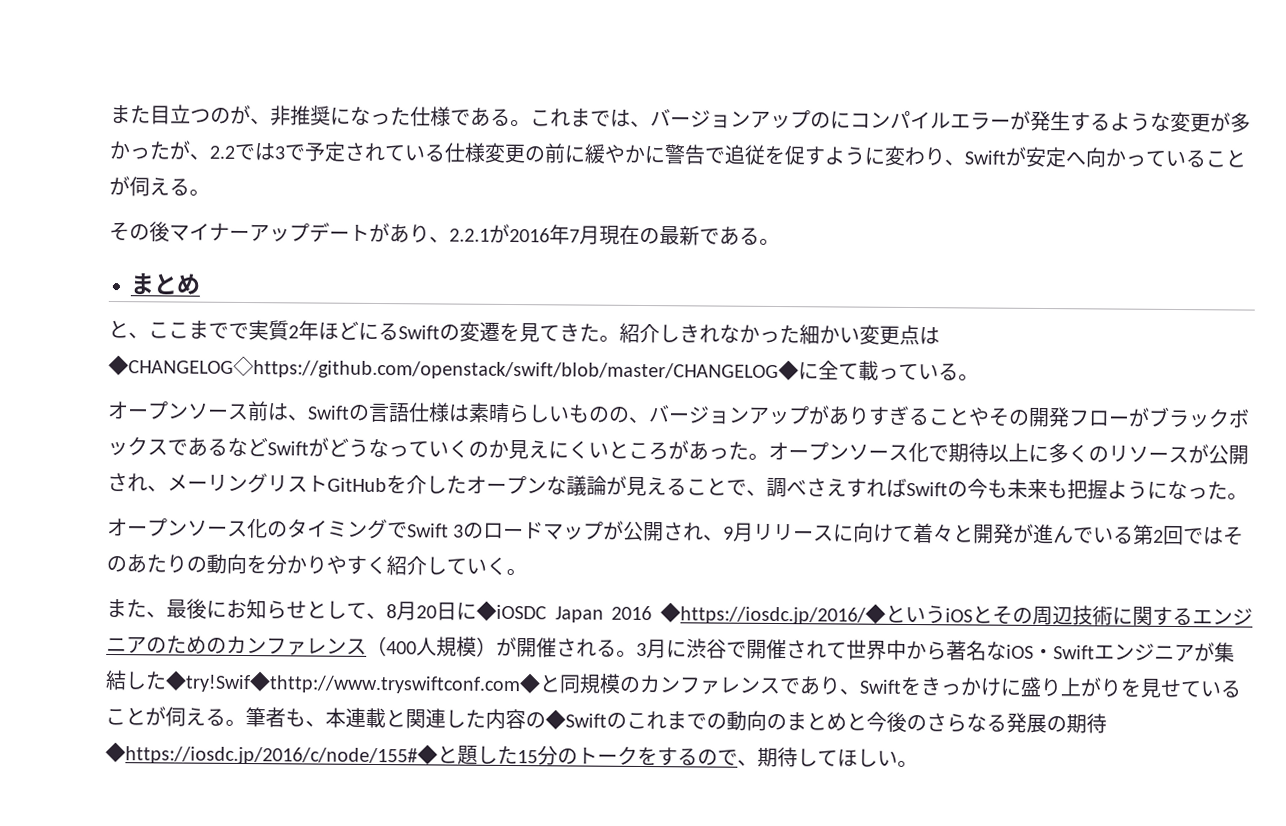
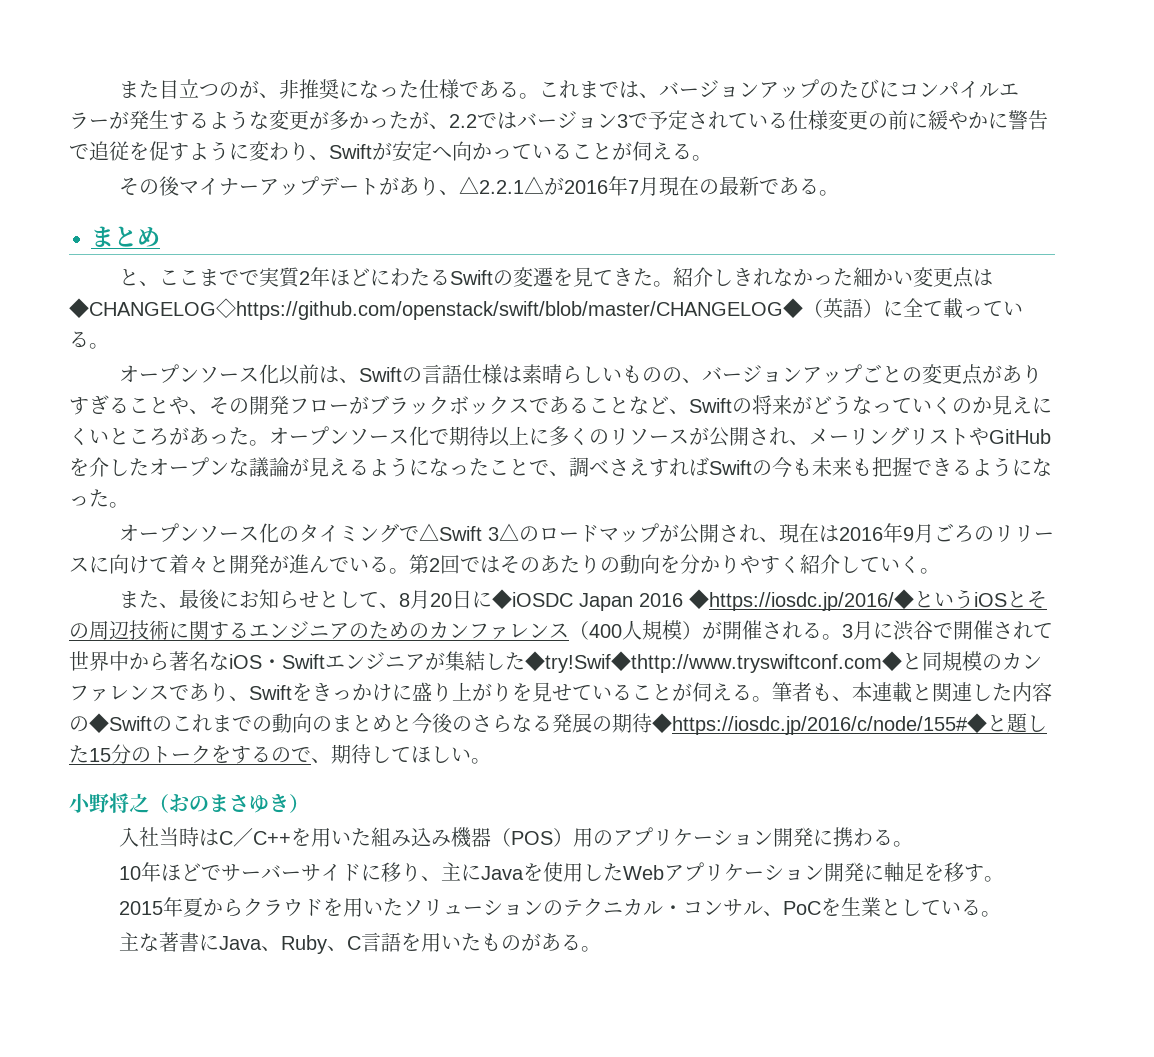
- これまでは、バージョンアップのにコンパイルエラーが発生するような変更が多かったが、2.2では3で予定されている仕様変更の前に緩やかに警告で追従を促すように変わり、Swiftが安定へ向かっていることが伺える。
+ これまでは、バージョンアップのたびにコンパイルエラーが発生するような変更が多かったが、2.2ではバージョン3で予定されている仕様変更の前に緩やかに警告で追従を促すように変わり、Swiftが安定へ向かっていることが伺える。
- その後マイナーアップデートがあり、2.2.1が2016年7月現在の最新である。
+ その後マイナーアップデートがあり、△2.2.1△が2016年7月現在の最新である。
- と、ここまでで実質2年ほどにるSwiftの変遷を見てきた。
+ と、ここまでで実質2年ほどにわたるSwiftの変遷を見てきた。
- 紹介しきれなかった細かい変更点は◆CHANGELOG◇https://github.com/openstack/swift/blob/master/CHANGELOG◆に全て載っている。
+ 紹介しきれなかった細かい変更点は◆CHANGELOG◇https://github.com/openstack/swift/blob/master/CHANGELOG◆（英語）に全て載っている。
- オープンソース前は、Swiftの言語仕様は素晴らしいものの、バージョンアップがありすぎることやその開発フローがブラックボックスであるなどSwiftがどうなっていくのか見えにくいところがあった。
+ オープンソース化以前は、Swiftの言語仕様は素晴らしいものの、バージョンアップごとの変更点がありすぎることや、その開発フローがブラックボックスであることなど、Swiftの将来がどうなっていくのか見えにくいところがあった。
- オープンソース化で期待以上に多くのリソースが公開され、メーリングリストGitHubを介したオープンな議論が見えることで、調べさえすればSwiftの今も未来も把握ようになった。
+ オープンソース化で期待以上に多くのリソースが公開され、メーリングリストやGitHubを介したオープンな議論が見えるようになったことで、調べさえすればSwiftの今も未来も把握できるようになった。
- オープンソース化のタイミングでSwift 3のロードマップが公開され、9月リリースに向けて着々と開発が進んでいる第2回ではそのあたりの動向を分かりやすく紹介していく。
+ オープンソース化のタイミングで△Swift 3△のロードマップが公開され、現在は2016年9月ごろのリリースに向けて着々と開発が進んでいる。第2回ではそのあたりの動向を分かりやすく紹介していく。
+ 小野将之（おのまさゆき）
+ 入社当時はC／C++を用いた組み込み機器（POS）用のアプリケーション開発に携わる。
+ 10年ほどでサーバーサイドに移り、主にJavaを使用したWebアプリケーション開発に軸足を移す。
+ 2015年夏からクラウドを用いたソリューションのテクニカル・コンサル、PoCを生業としている。
+ 主な著書にJava、Ruby、C言語を用いたものがある。

